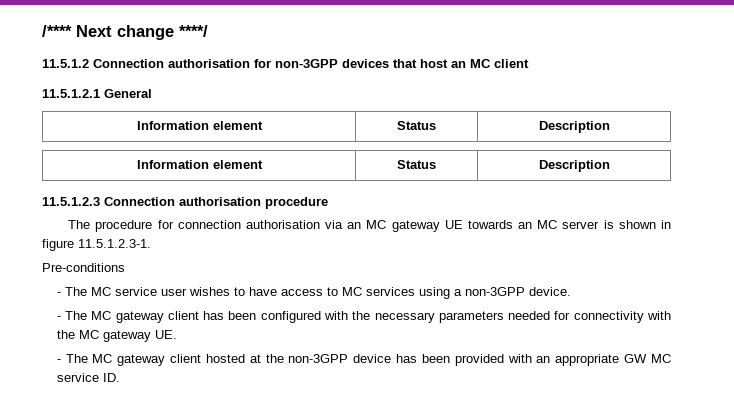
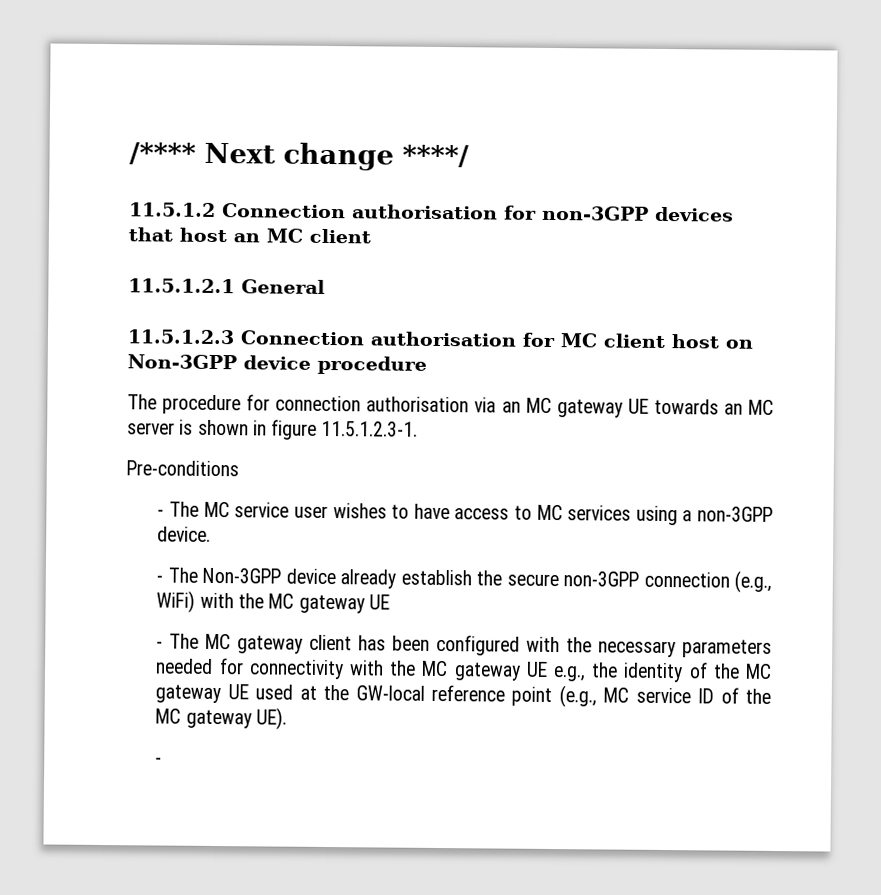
  11.5.1.2.1 General
- Information element | Status | Description
- Information element | Status | Description
- 11.5.1.2.3 Connection authorisation procedure
+ 11.5.1.2.3 Connection authorisation for MC client host on Non-3GPP device procedure
+ - The Non-3GPP device already establish the secure non-3GPP connection (e.g., WiFi) with the MC gateway UE
- - The MC gateway client has been configured with the necessary parameters needed for connectivity with the MC gateway UE.
- - The MC gateway client hosted at the non-3GPP device has been provided with an appropriate GW MC service ID.
+ - The MC gateway client has been configured with the necessary parameters needed for connectivity with the MC gateway UE e.g., the identity of the MC gateway UE used at the GW-local reference point (e.g., MC service ID of the MC gateway UE).
+ -

